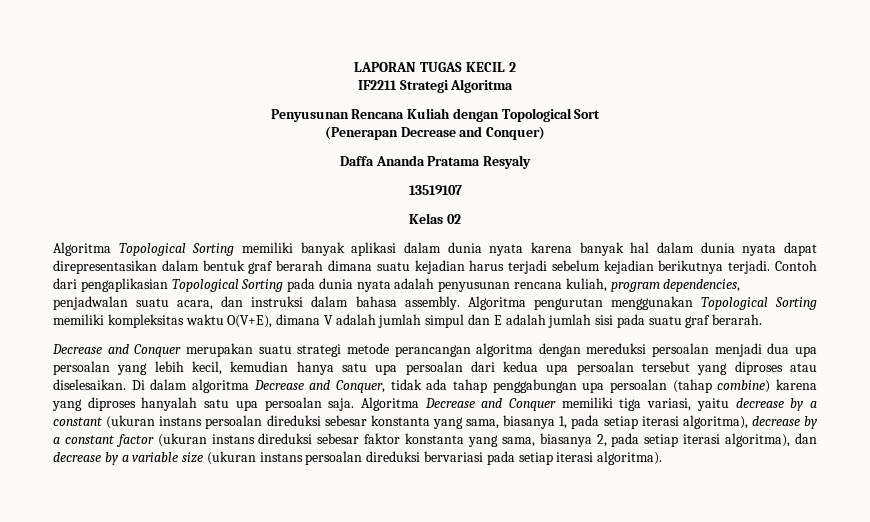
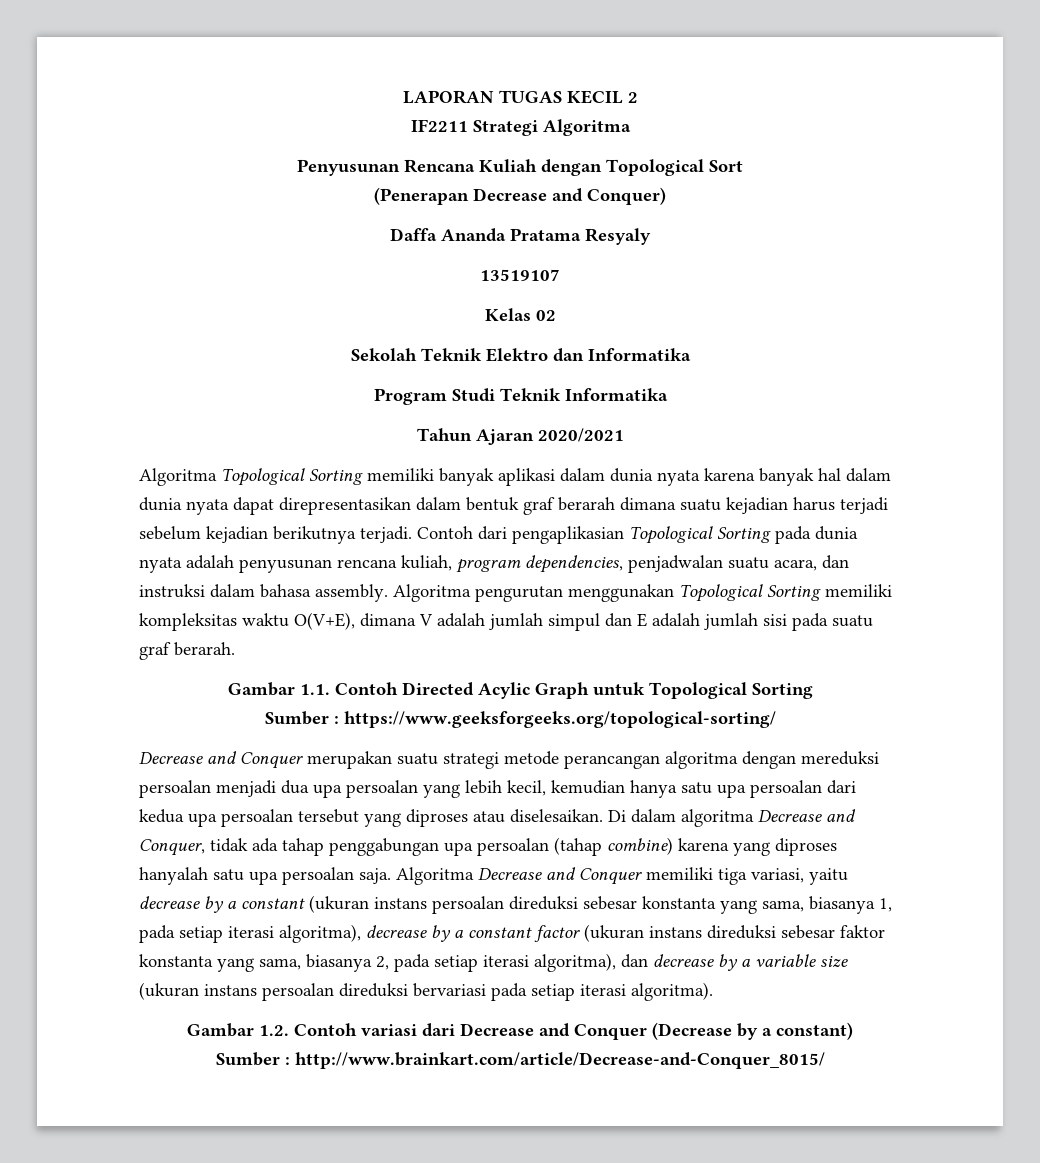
+ Sekolah Teknik Elektro dan Informatika
+ Program Studi Teknik Informatika
+ Tahun Ajaran 2020/2021
+ Gambar 1.1. Contoh Directed Acylic Graph untuk Topological Sorting
+ Sumber : https://www.geeksforgeeks.org/topological-sorting/
+ Gambar 1.2. Contoh variasi dari Decrease and Conquer (Decrease by a constant)
+ Sumber : http://www.brainkart.com/article/Decrease-and-Conquer_8015/

